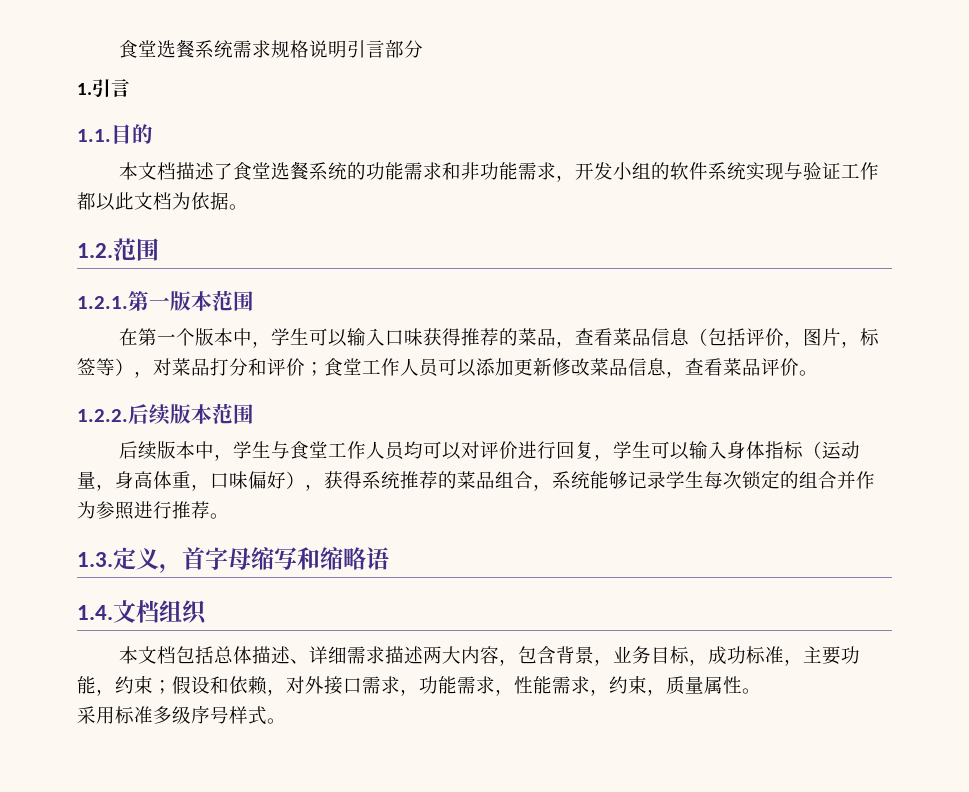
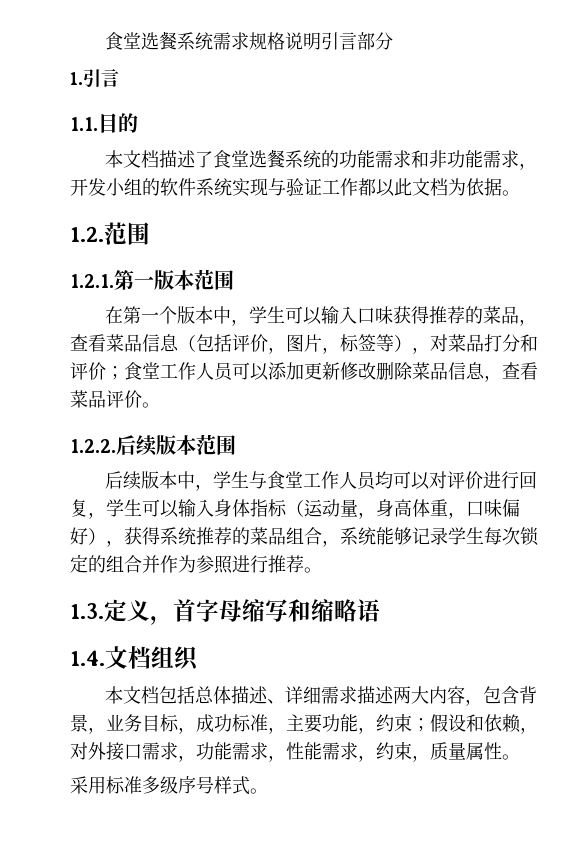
- 在第一个版本中，学生可以输入口味获得推荐的菜品，查看菜品信息（包括评价，图片，标签等），对菜品打分和评价；食堂工作人员可以添加更新修改菜品信息，查看菜品评价。
+ 在第一个版本中，学生可以输入口味获得推荐的菜品，查看菜品信息（包括评价，图片，标签等），对菜品打分和评价；食堂工作人员可以添加更新修改删除菜品信息，查看菜品评价。

